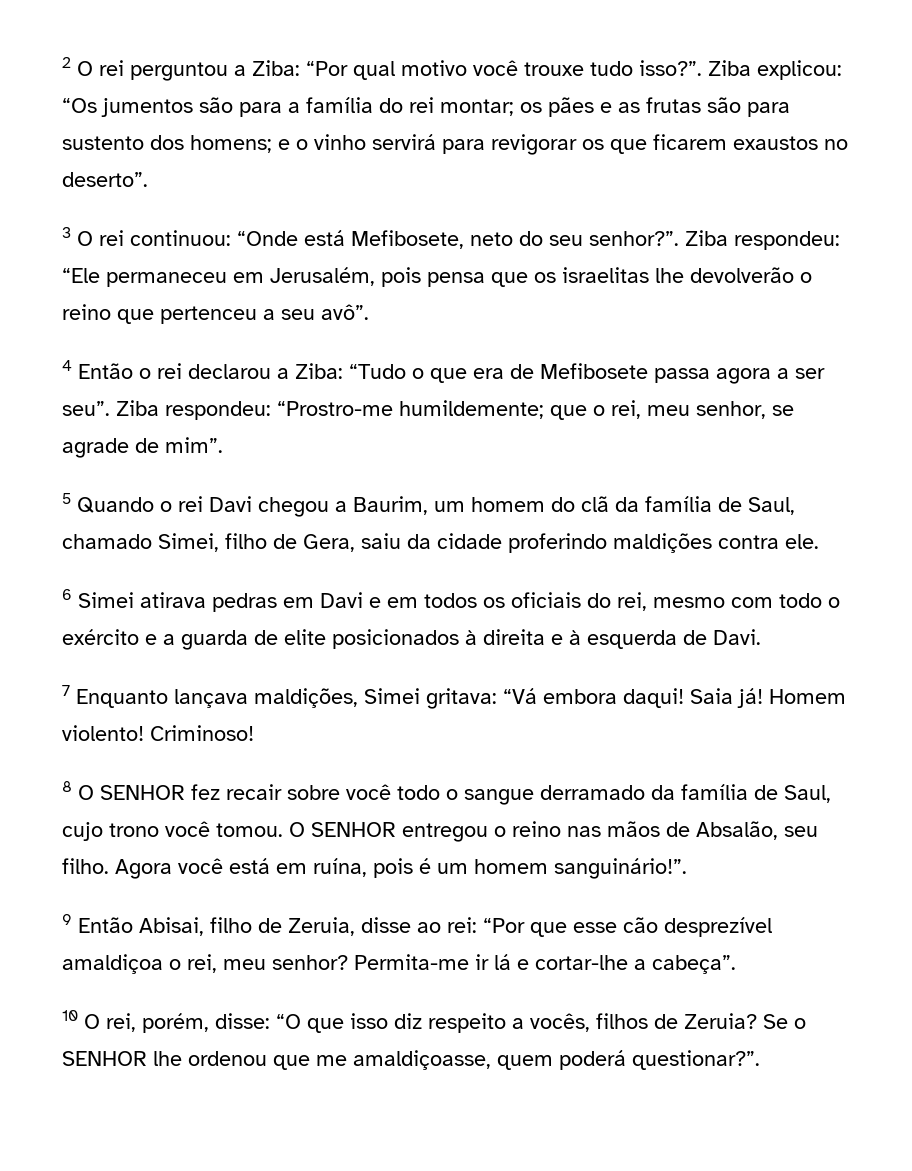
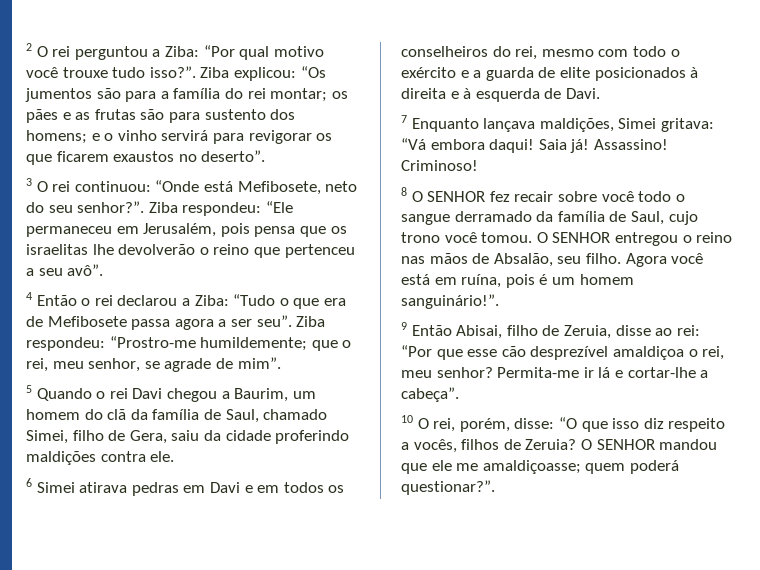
- 6 Simei atirava pedras em Davi e em todos os oficiais do rei, mesmo com todo o exército e a guarda de elite posicionados à direita e à esquerda de Davi.
+ 6 Simei atirava pedras em Davi e em todos os conselheiros do rei, mesmo com todo o exército e a guarda de elite posicionados à direita e à esquerda de Davi.
- Homem violento!
+ Assassino!
- Se o SENHOR lhe ordenou que me amaldiçoasse, quem poderá questionar?”.
+ O SENHOR mandou que ele me amaldiçoasse; quem poderá questionar?”.

